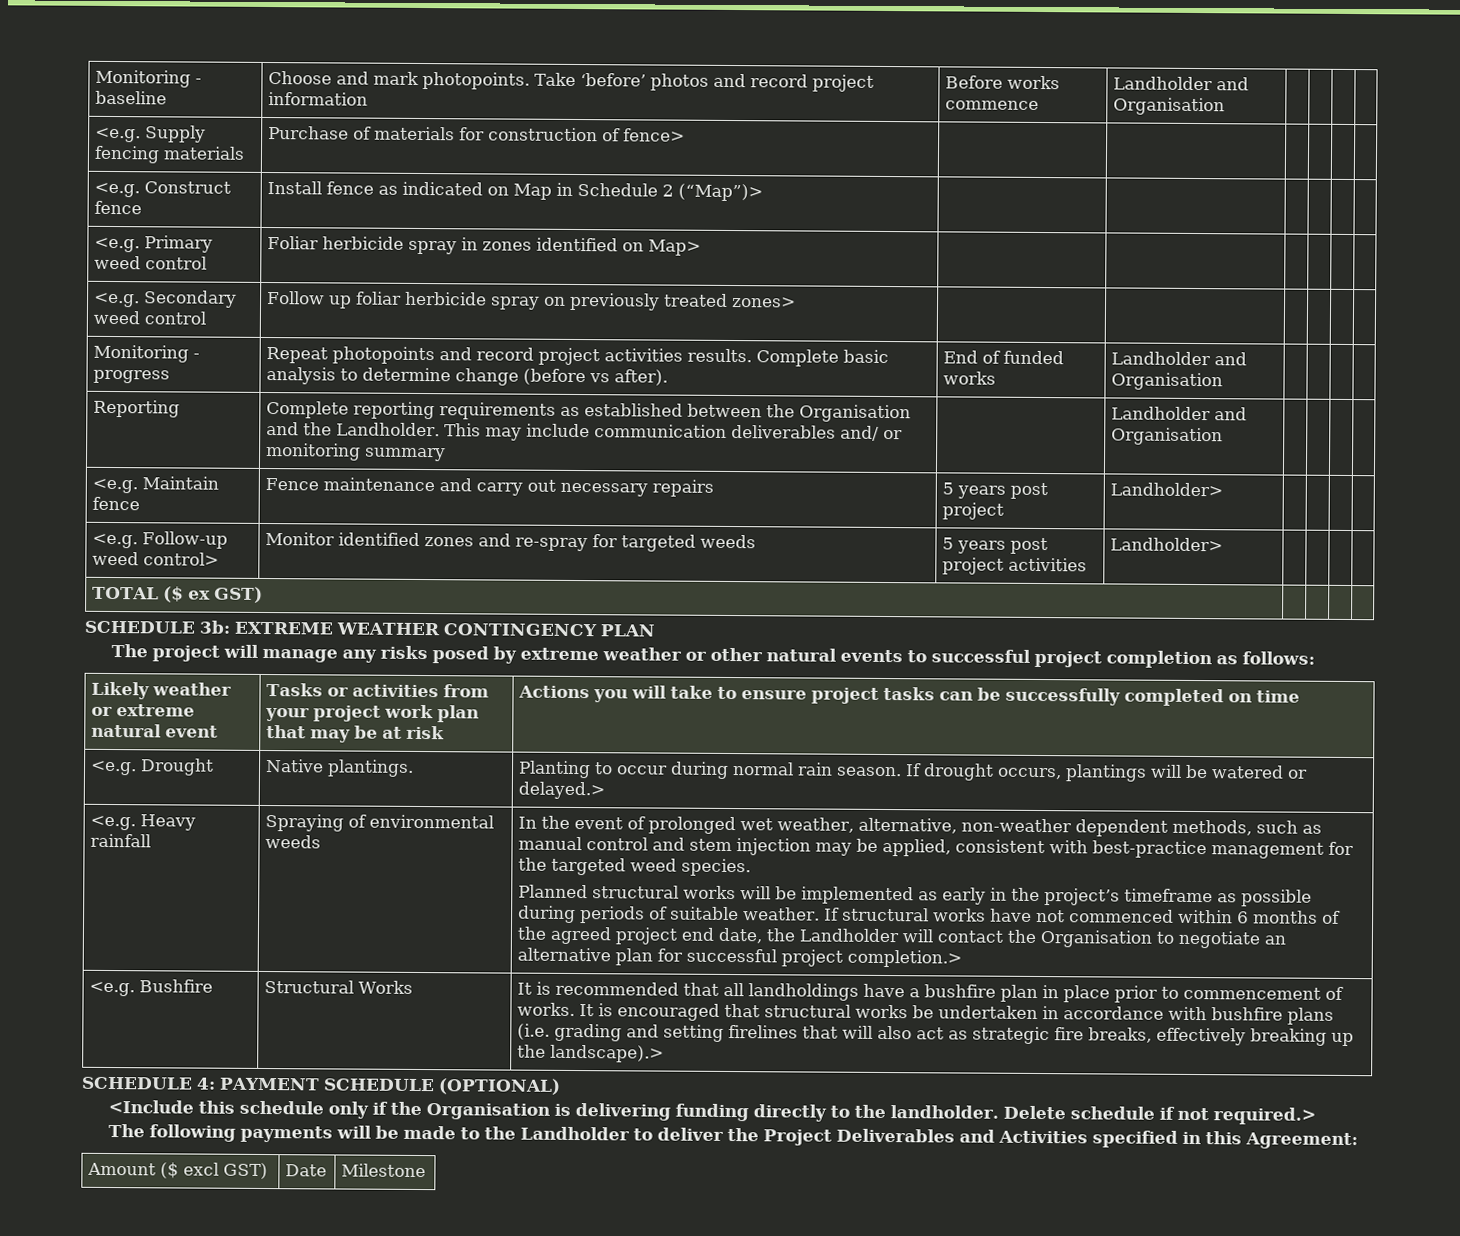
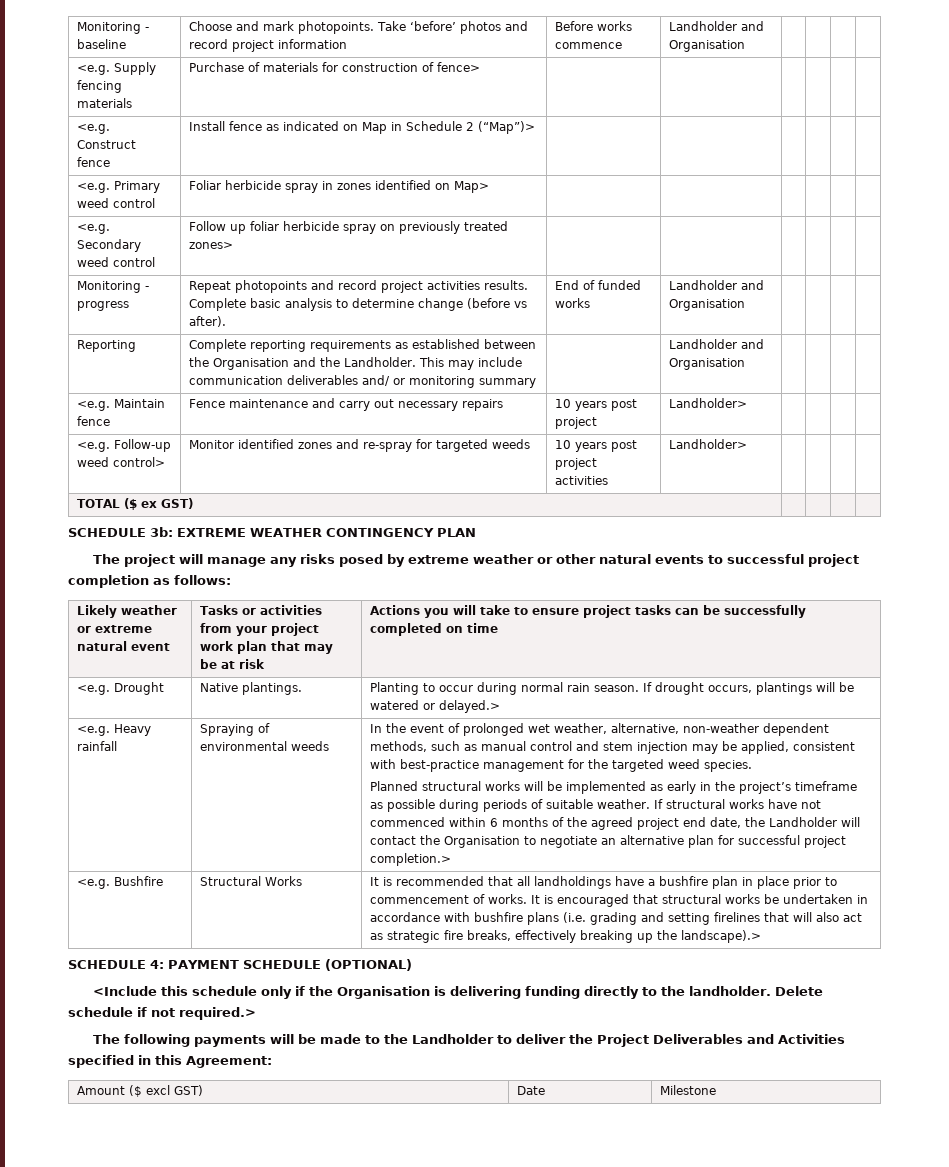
- <e.g. Maintain fence | Fence maintenance and carry out necessary repairs | 5 years post project | Landholder> | | | |
+ <e.g. Maintain fence | Fence maintenance and carry out necessary repairs | 10 years post project | Landholder> | | | |
- <e.g. Follow-up weed control> | Monitor identified zones and re-spray for targeted weeds | 5 years post project activities | Landholder> | | | |
+ <e.g. Follow-up weed control> | Monitor identified zones and re-spray for targeted weeds | 10 years post project activities | Landholder> | | | |

